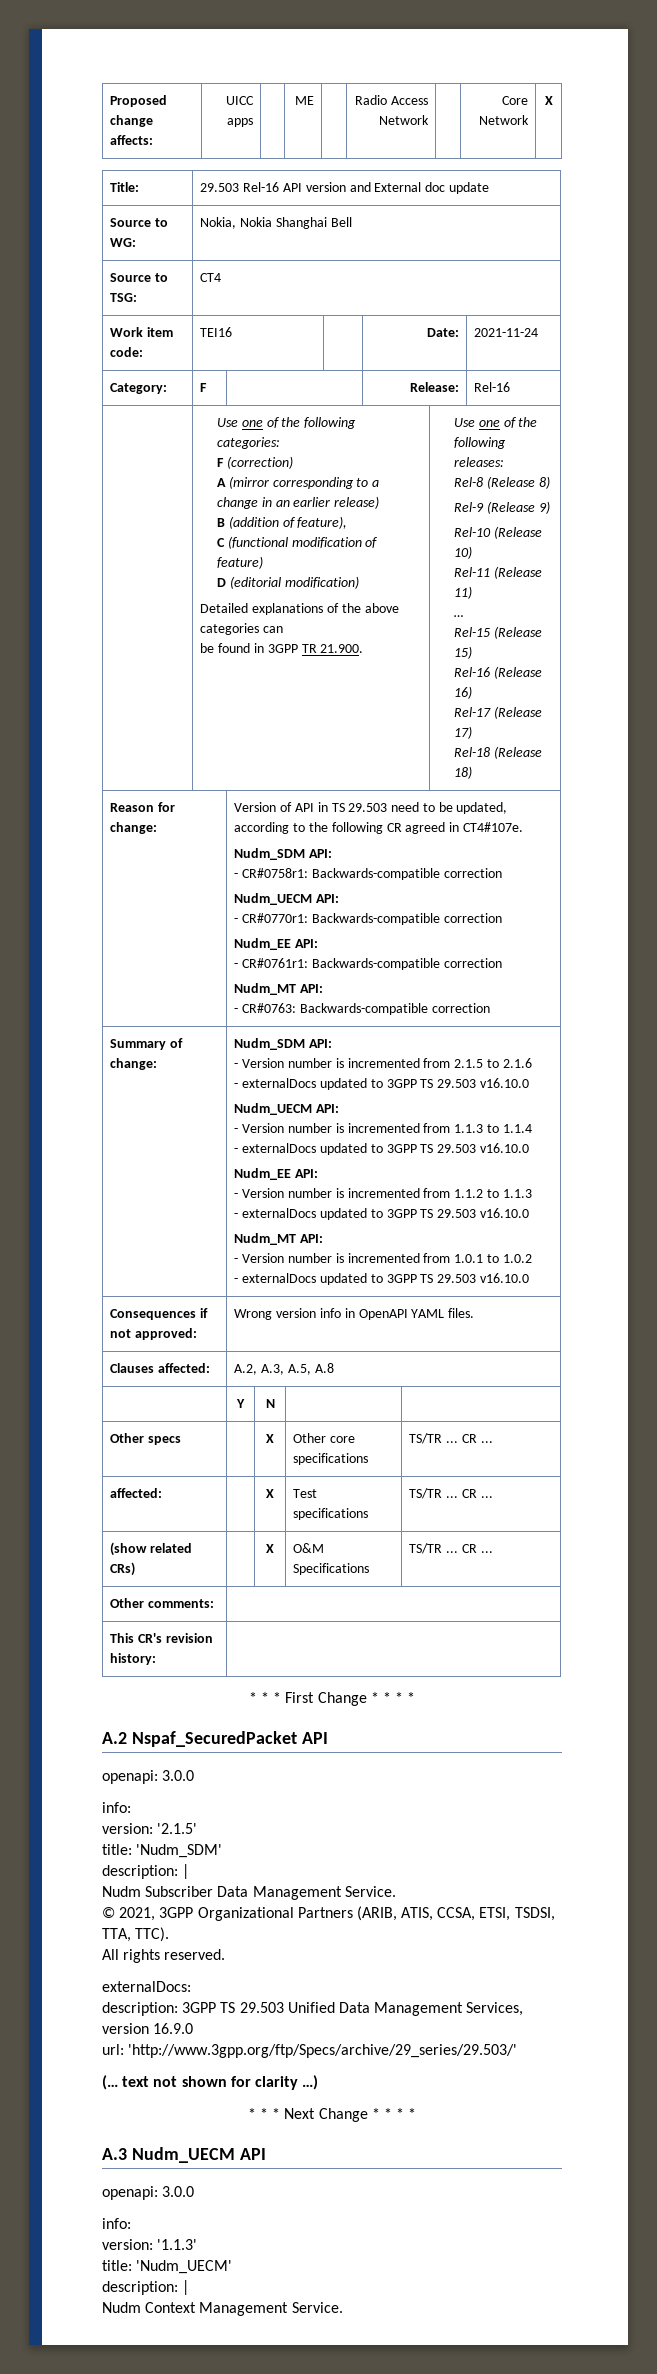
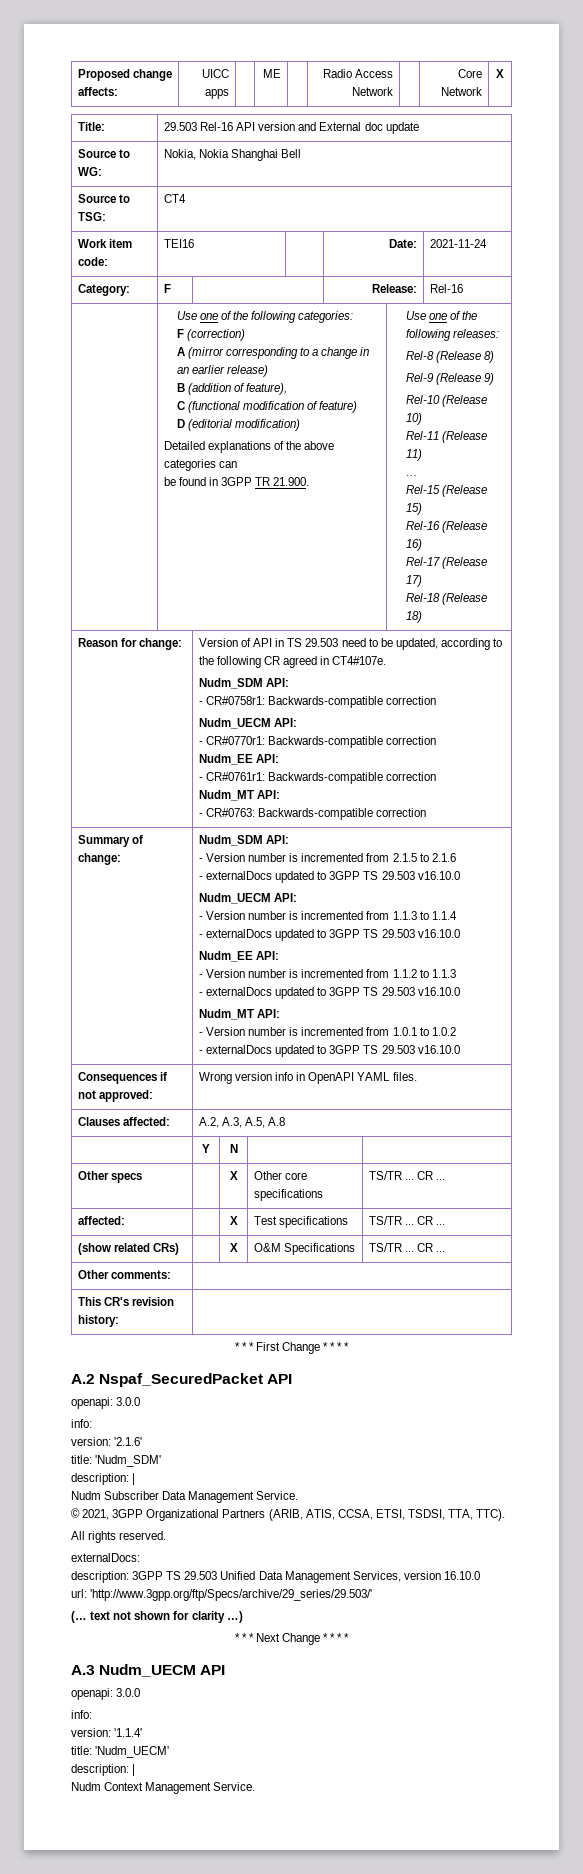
- version: '2.1.5'
+ version: '2.1.6'
- description: 3GPP TS 29.503 Unified Data Management Services, version 16.9.0
+ description: 3GPP TS 29.503 Unified Data Management Services, version 16.10.0
- version: '1.1.3'
+ version: '1.1.4'

